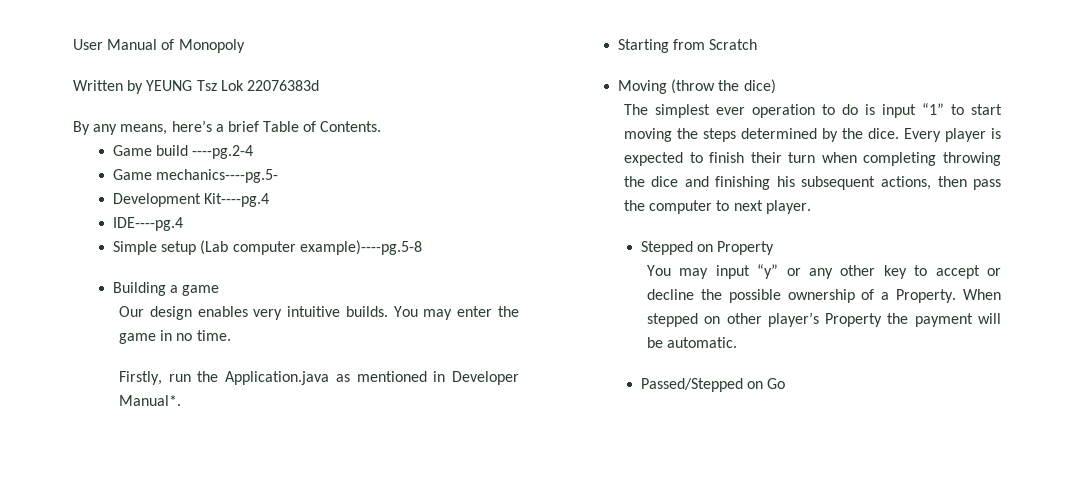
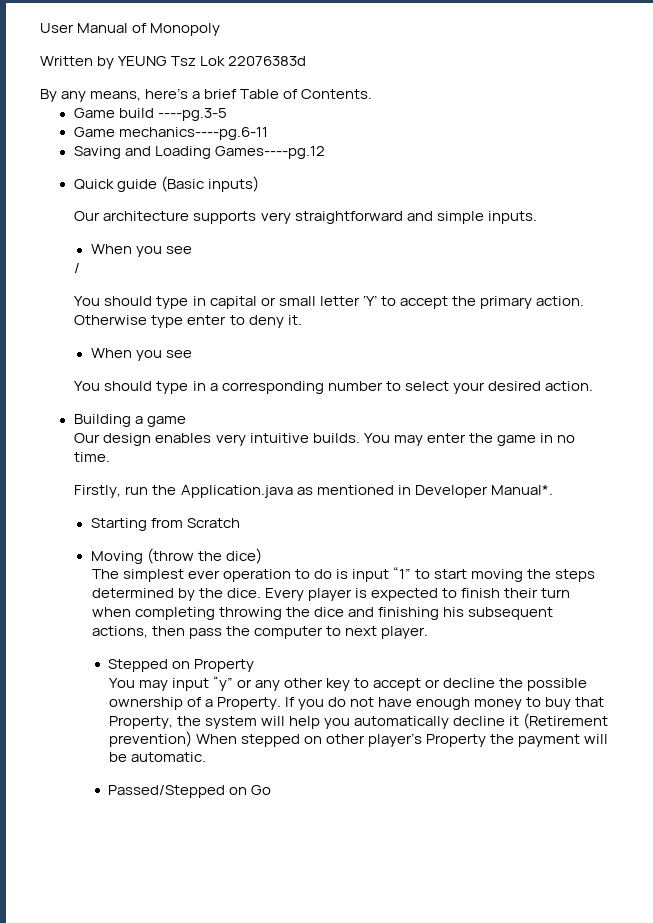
- Game build ----pg.2-4
- Game mechanics----pg.5-
- Development Kit----pg.4
- IDE----pg.4
- Simple setup (Lab computer example)----pg.5-8
+ Game build ----pg.3-5
+ Game mechanics----pg.6-11
+ Saving and Loading Games----pg.12
+ Quick guide (Basic inputs)
+ Our architecture supports very straightforward and simple inputs.
+ When you see
+ /
+ You should type in capital or small letter ‘Y’ to accept the primary action. Otherwise type enter to deny it.
+ When you see
+ You should type in a corresponding number to select your desired action.
- When stepped on other player’s Property the payment will be automatic.
+ If you do not have enough money to buy that Property, the system will help you automatically decline it (Retirement prevention) When stepped on other player’s Property the payment will be automatic.

